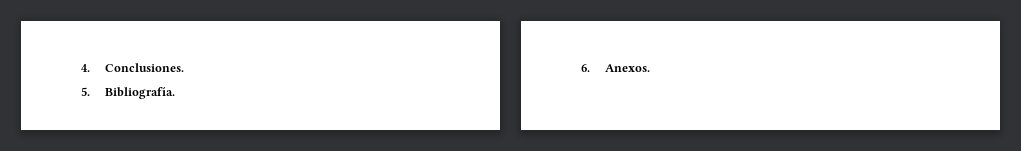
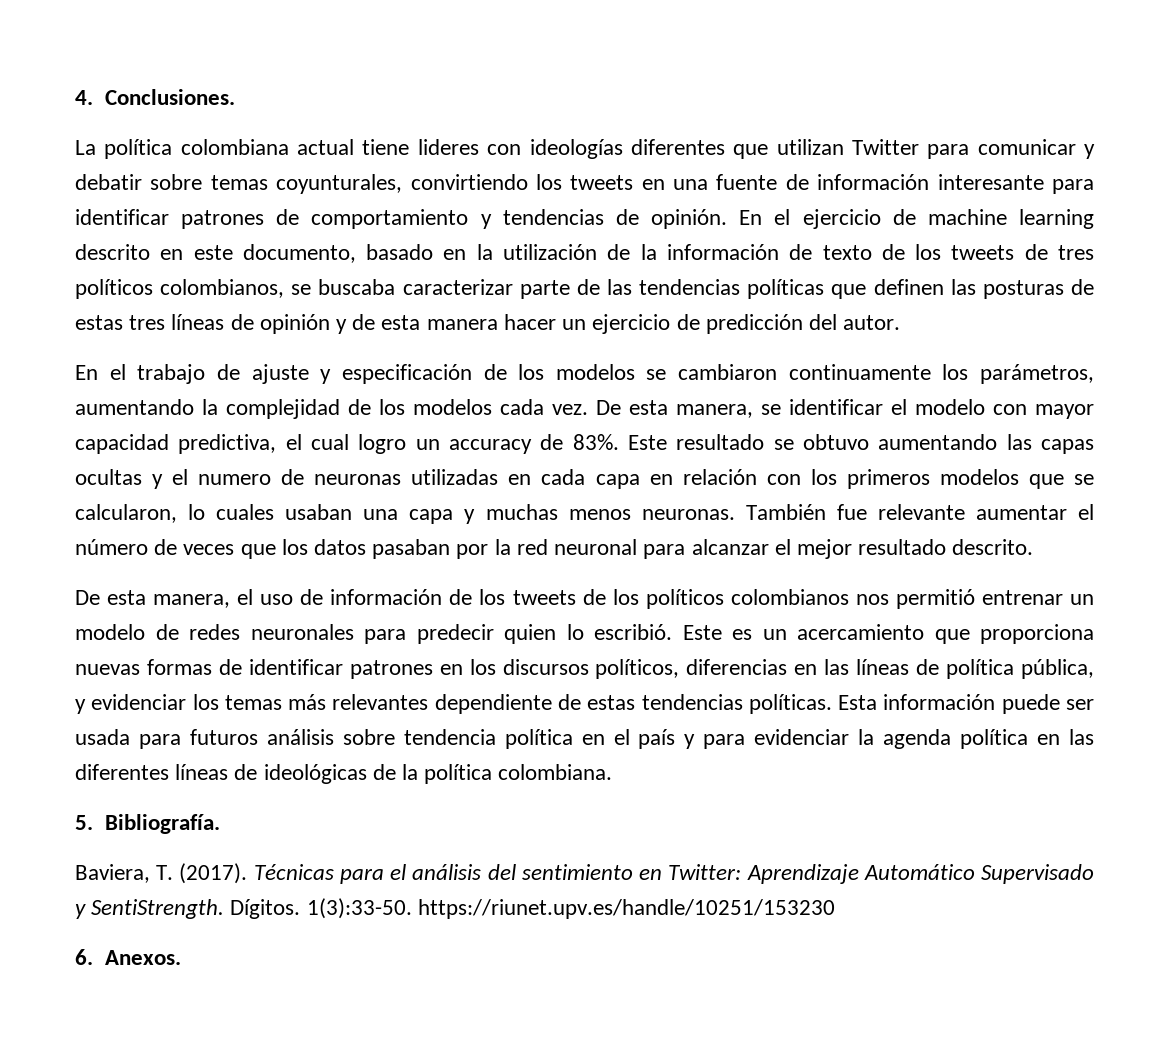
+ La política colombiana actual tiene lideres con ideologías diferentes que utilizan Twitter para comunicar y debatir sobre temas coyunturales, convirtiendo los tweets en una fuente de información interesante para identificar patrones de comportamiento y tendencias de opinión. En el ejercicio de machine learning descrito en este documento, basado en la utilización de la información de texto de los tweets de tres políticos colombianos, se buscaba caracterizar parte de las tendencias políticas que definen las posturas de estas tres líneas de opinión y de esta manera hacer un ejercicio de predicción del autor.
+ En el trabajo de ajuste y especificación de los modelos se cambiaron continuamente los parámetros, aumentando la complejidad de los modelos cada vez. De esta manera, se identificar el modelo con mayor capacidad predictiva, el cual logro un accuracy de 83%. Este resultado se obtuvo aumentando las capas ocultas y el numero de neuronas utilizadas en cada capa en relación con los primeros modelos que se calcularon, lo cuales usaban una capa y muchas menos neuronas. También fue relevante aumentar el número de veces que los datos pasaban por la red neuronal para alcanzar el mejor resultado descrito.
+ De esta manera, el uso de información de los tweets de los políticos colombianos nos permitió entrenar un modelo de redes neuronales para predecir quien lo escribió. Este es un acercamiento que proporciona nuevas formas de identificar patrones en los discursos políticos, diferencias en las líneas de política pública, y evidenciar los temas más relevantes dependiente de estas tendencias políticas. Esta información puede ser usada para futuros análisis sobre tendencia política en el país y para evidenciar la agenda política en las diferentes líneas de ideológicas de la política colombiana.
  5. Bibliografía.
+ Baviera, T. (2017). Técnicas para el análisis del sentimiento en Twitter: Aprendizaje Automático Supervisado y SentiStrength. Dígitos. 1(3):33-50. https://riunet.upv.es/handle/10251/153230

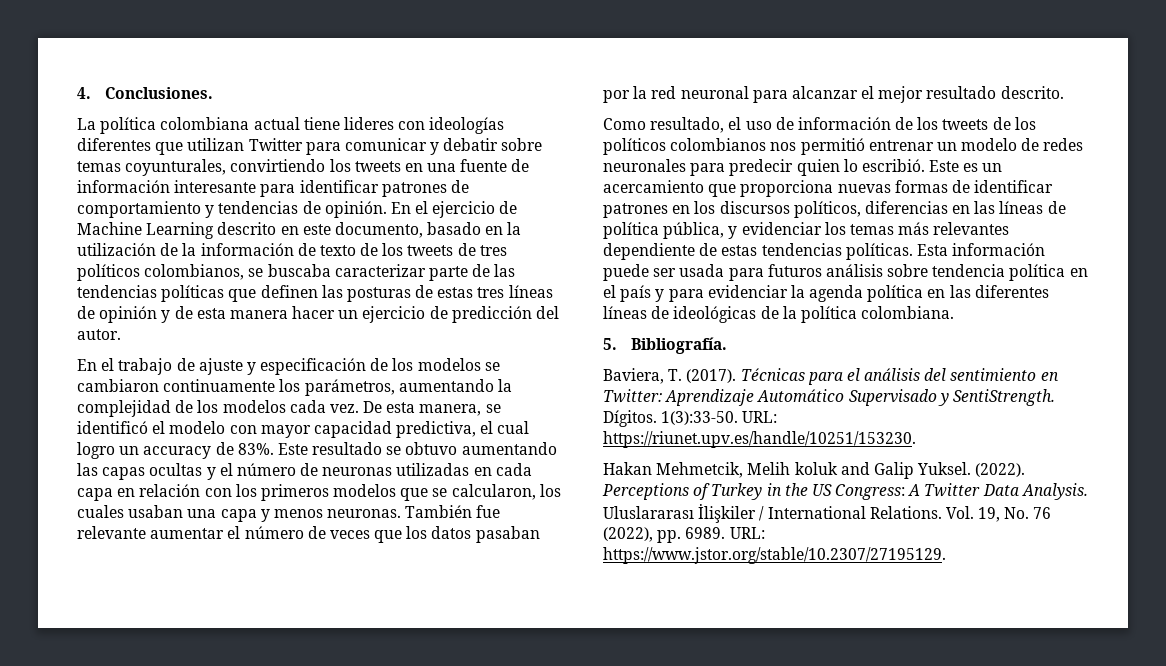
- En el ejercicio de machine learning descrito en este documento, basado en la utilización de la información de texto de los tweets de tres políticos colombianos, se buscaba caracterizar parte de las tendencias políticas que definen las posturas de estas tres líneas de opinión y de esta manera hacer un ejercicio de predicción del autor.
+ En el ejercicio de Machine Learning descrito en este documento, basado en la utilización de la información de texto de los tweets de tres políticos colombianos, se buscaba caracterizar parte de las tendencias políticas que definen las posturas de estas tres líneas de opinión y de esta manera hacer un ejercicio de predicción del autor.
- De esta manera, se identificar el modelo con mayor capacidad predictiva, el cual logro un accuracy de 83%.
+ De esta manera, se identificó el modelo con mayor capacidad predictiva, el cual logro un accuracy de 83%.
- Este resultado se obtuvo aumentando las capas ocultas y el numero de neuronas utilizadas en cada capa en relación con los primeros modelos que se calcularon, lo cuales usaban una capa y muchas menos neuronas.
+ Este resultado se obtuvo aumentando las capas ocultas y el número de neuronas utilizadas en cada capa en relación con los primeros modelos que se calcularon, los cuales usaban una capa y menos neuronas.
- De esta manera, el uso de información de los tweets de los políticos colombianos nos permitió entrenar un modelo de redes neuronales para predecir quien lo escribió.
+ Como resultado, el uso de información de los tweets de los políticos colombianos nos permitió entrenar un modelo de redes neuronales para predecir quien lo escribió.
- 1(3):33-50. https://riunet.upv.es/handle/10251/153230
- 6. Anexos.
+ 1(3):33-50. URL: https://riunet.upv.es/handle/10251/153230.
+ Hakan Mehmetcik, Melih koluk and Galip Yuksel. (2022). Perceptions of Turkey in the US Congress: A Twitter Data Analysis. Uluslararası İlişkiler / International Relations. Vol. 19, No. 76 (2022), pp. 6989. URL: https://www.jstor.org/stable/10.2307/27195129.

